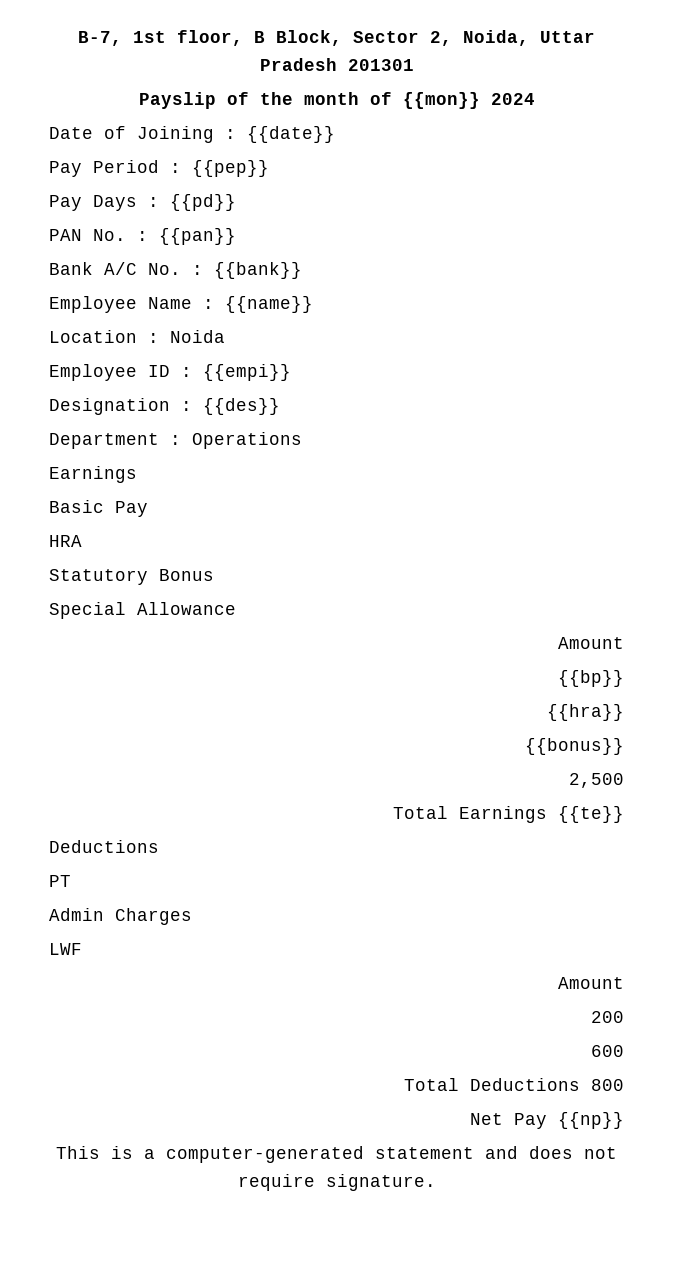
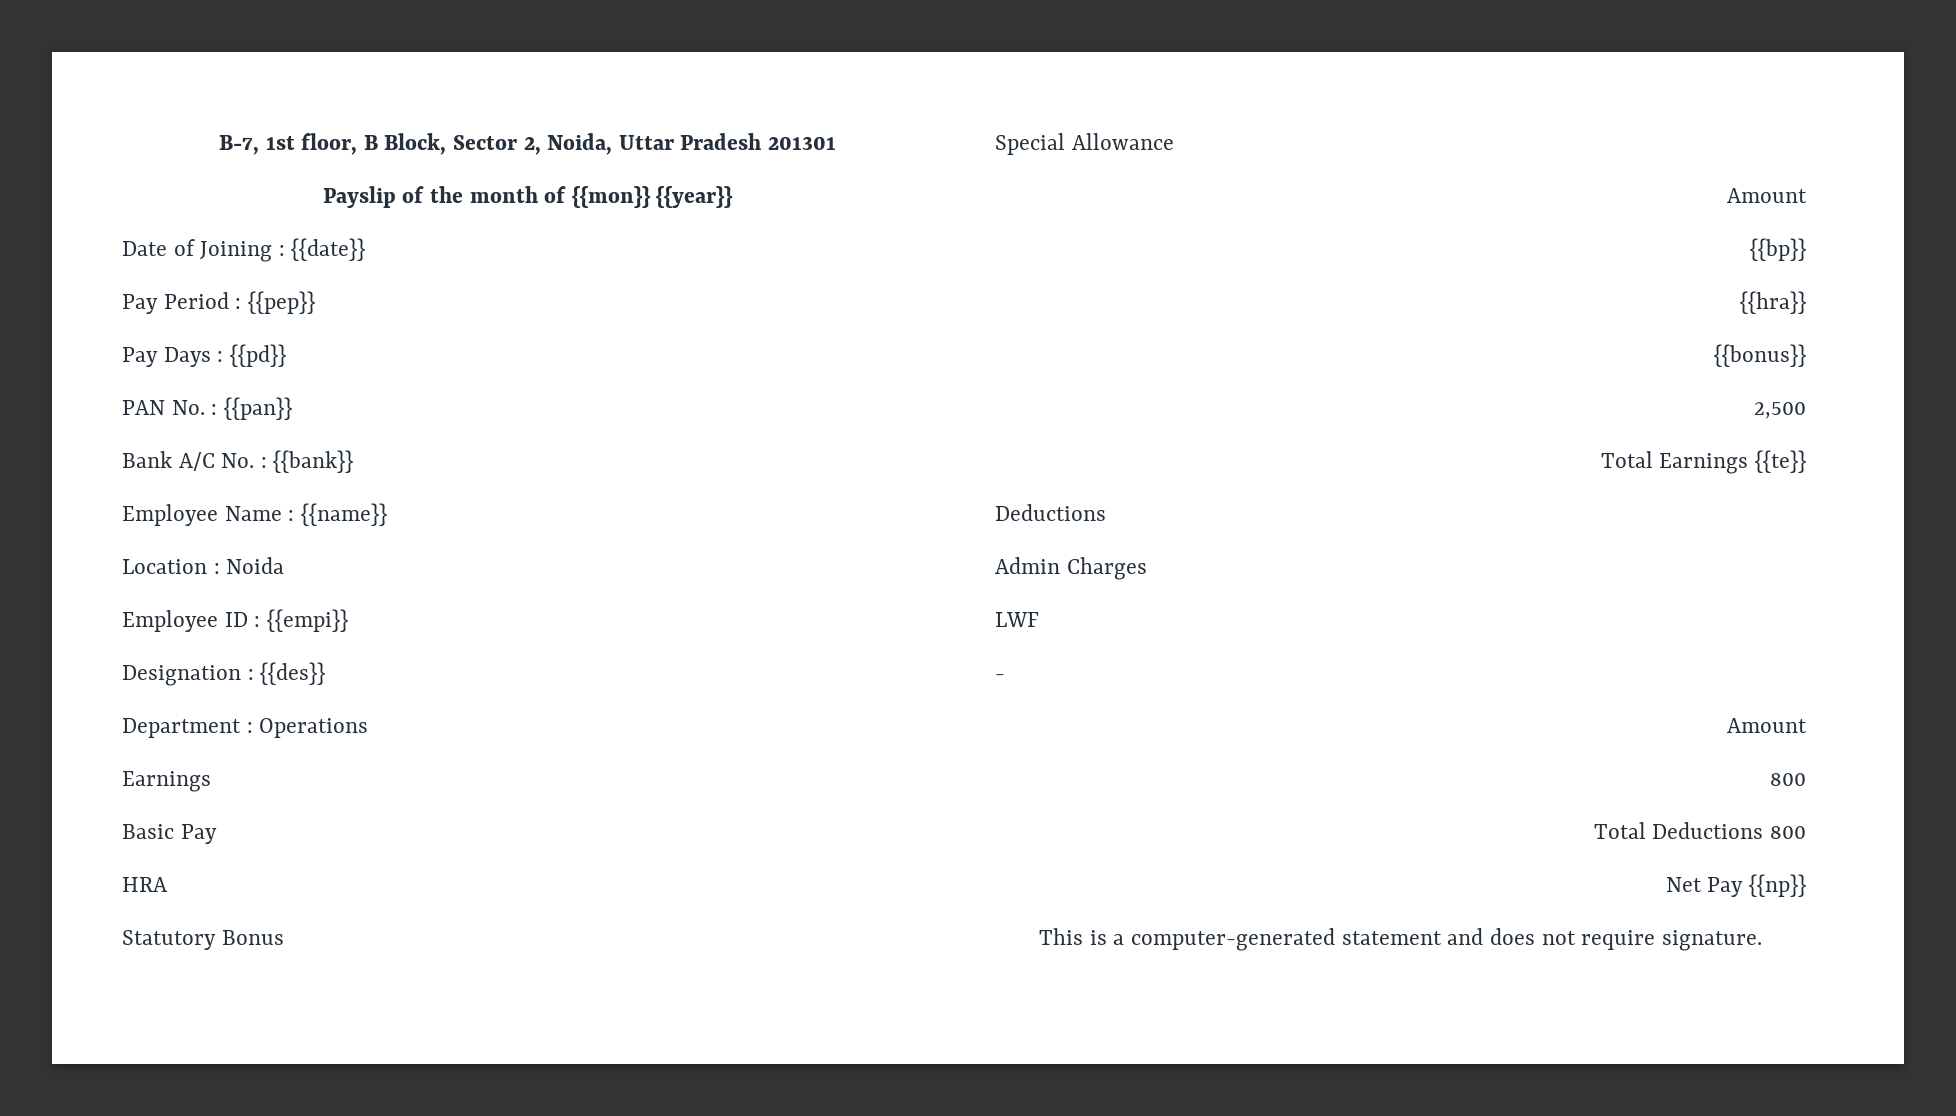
- Payslip of the month of {{mon}} 2024
+ Payslip of the month of {{mon}} {{year}}
- PT
  LWF
+ -
  Amount
- 200
- 600
+ 800

